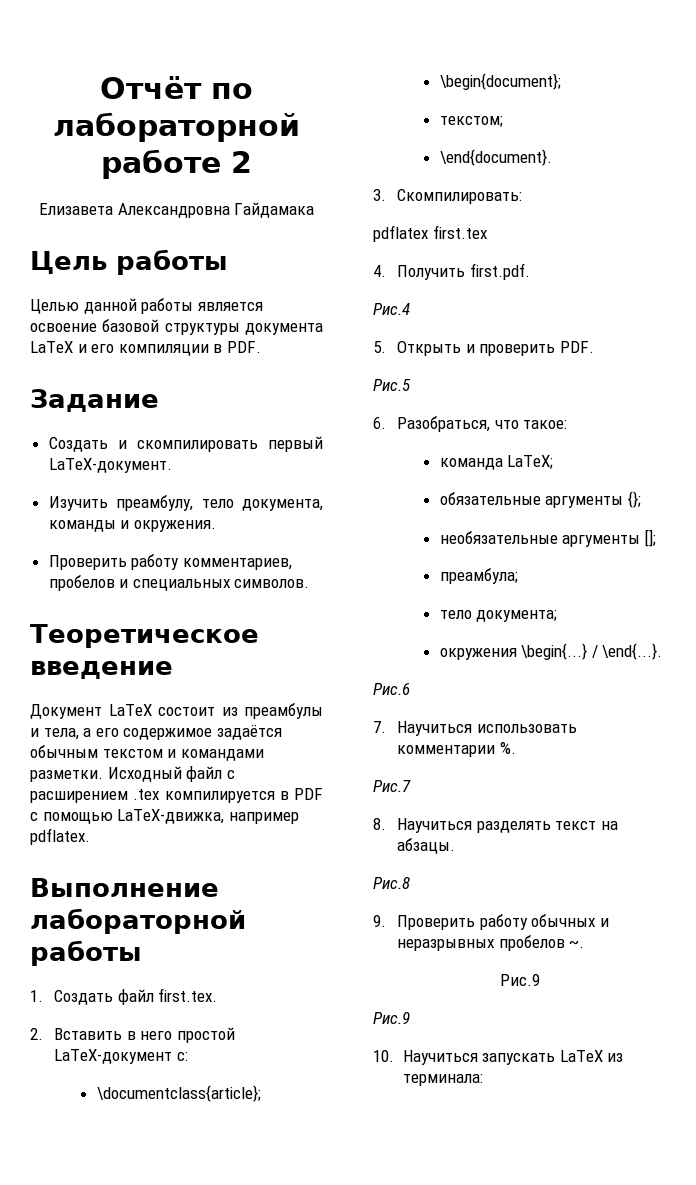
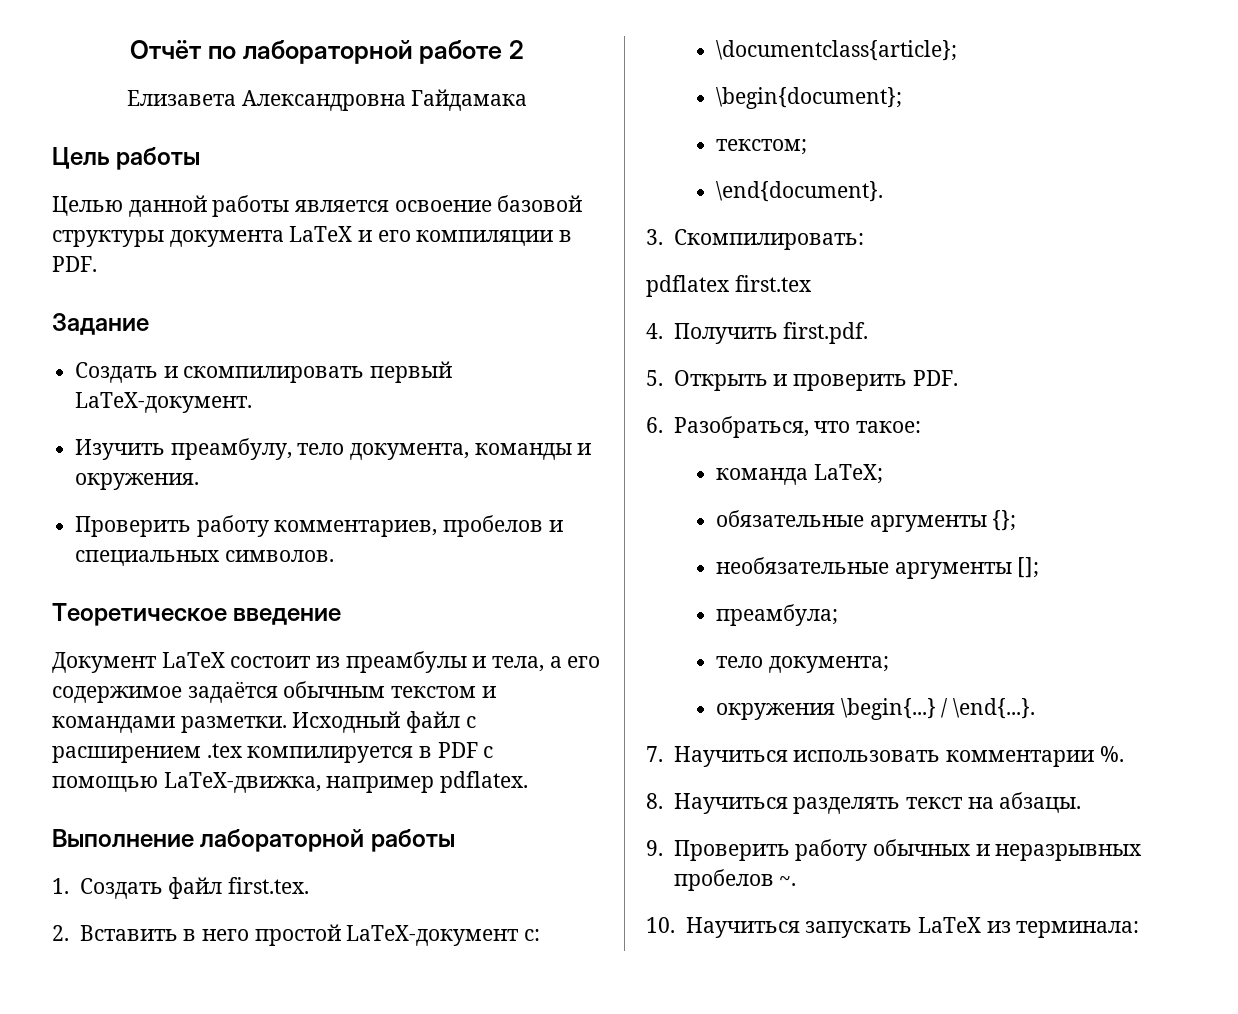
- Рис.4
- Рис.5
- Рис.6
- Рис.7
- Рис.8
  9. Проверить работу обычных и неразрывных пробелов ~.
- Рис.9
- Рис.9

